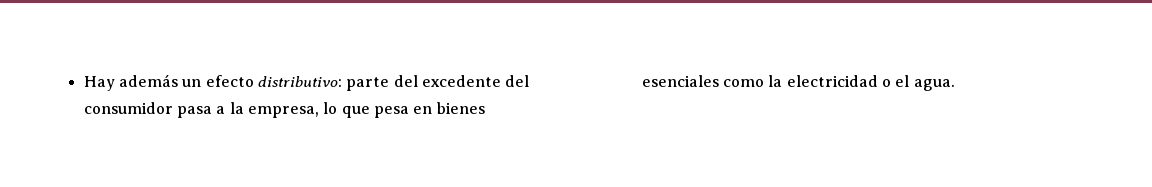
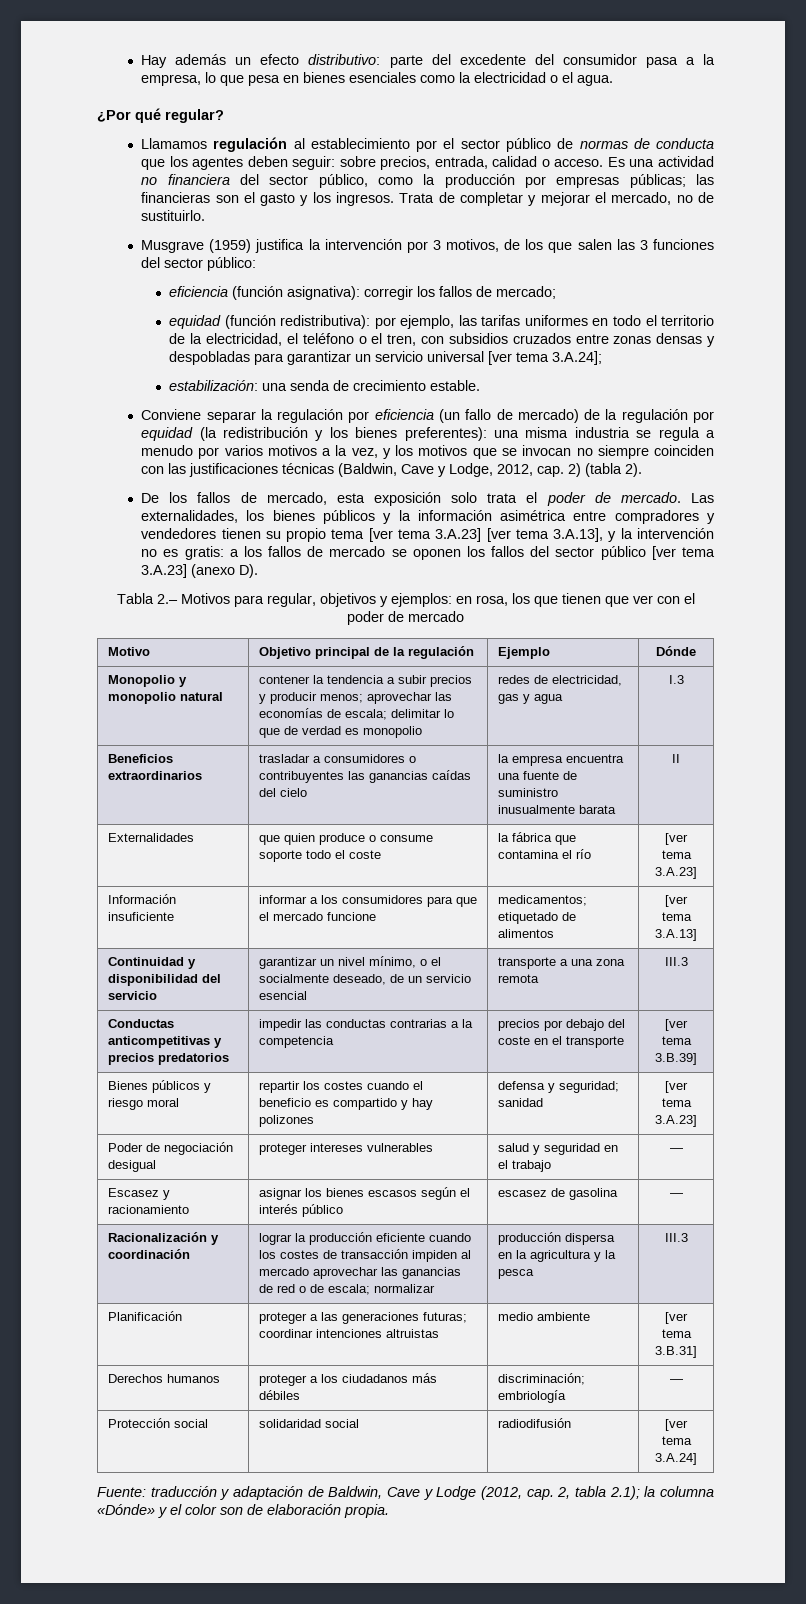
+ ¿Por qué regular?
+ Llamamos regulación al establecimiento por el sector público de normas de conducta que los agentes deben seguir: sobre precios, entrada, calidad o acceso. Es una actividad no financiera del sector público, como la producción por empresas públicas; las financieras son el gasto y los ingresos. Trata de completar y mejorar el mercado, no de sustituirlo.
+ Musgrave (1959) justifica la intervención por 3 motivos, de los que salen las 3 funciones del sector público:
+ eficiencia (función asignativa): corregir los fallos de mercado;
+ equidad (función redistributiva): por ejemplo, las tarifas uniformes en todo el territorio de la electricidad, el teléfono o el tren, con subsidios cruzados entre zonas densas y despobladas para garantizar un servicio universal [ver tema 3.A.24];
+ estabilización: una senda de crecimiento estable.
+ Conviene separar la regulación por eficiencia (un fallo de mercado) de la regulación por equidad (la redistribución y los bienes preferentes): una misma industria se regula a menudo por varios motivos a la vez, y los motivos que se invocan no siempre coinciden con las justificaciones técnicas (Baldwin, Cave y Lodge, 2012, cap. 2) (tabla 2).
+ De los fallos de mercado, esta exposición solo trata el poder de mercado. Las externalidades, los bienes públicos y la información asimétrica entre compradores y vendedores tienen su propio tema [ver tema 3.A.23] [ver tema 3.A.13], y la intervención no es gratis: a los fallos de mercado se oponen los fallos del sector público [ver tema 3.A.23] (anexo D).
+ Tabla 2.– Motivos para regular, objetivos y ejemplos: en rosa, los que tienen que ver con el poder de mercado
+ Motivo | Objetivo principal de la regulación | Ejemplo | Dónde
+ Monopolio y monopolio natural | contener la tendencia a subir precios y producir menos; aprovechar las economías de escala; delimitar lo que de verdad es monopolio | redes de electricidad, gas y agua | I.3
+ Beneficios extraordinarios | trasladar a consumidores o contribuyentes las ganancias caídas del cielo | la empresa encuentra una fuente de suministro inusualmente barata | II
+ Externalidades | que quien produce o consume soporte todo el coste | la fábrica que contamina el río | [ver tema 3.A.23]
+ Información insuficiente | informar a los consumidores para que el mercado funcione | medicamentos; etiquetado de alimentos | [ver tema 3.A.13]
+ Continuidad y disponibilidad del servicio | garantizar un nivel mínimo, o el socialmente deseado, de un servicio esencial | transporte a una zona remota | III.3
+ Conductas anticompetitivas y precios predatorios | impedir las conductas contrarias a la competencia | precios por debajo del coste en el transporte | [ver tema 3.B.39]
+ Bienes públicos y riesgo moral | repartir los costes cuando el beneficio es compartido y hay polizones | defensa y seguridad; sanidad | [ver tema 3.A.23]
+ Poder de negociación desigual | proteger intereses vulnerables | salud y seguridad en el trabajo | —
+ Escasez y racionamiento | asignar los bienes escasos según el interés público | escasez de gasolina | —
+ Racionalización y coordinación | lograr la producción eficiente cuando los costes de transacción impiden al mercado aprovechar las ganancias de red o de escala; normalizar | producción dispersa en la agricultura y la pesca | III.3
+ Planificación | proteger a las generaciones futuras; coordinar intenciones altruistas | medio ambiente | [ver tema 3.B.31]
+ Derechos humanos | proteger a los ciudadanos más débiles | discriminación; embriología | —
+ Protección social | solidaridad social | radiodifusión | [ver tema 3.A.24]
+ Fuente: traducción y adaptación de Baldwin, Cave y Lodge (2012, cap. 2, tabla 2.1); la columna «Dónde» y el color son de elaboración propia.

